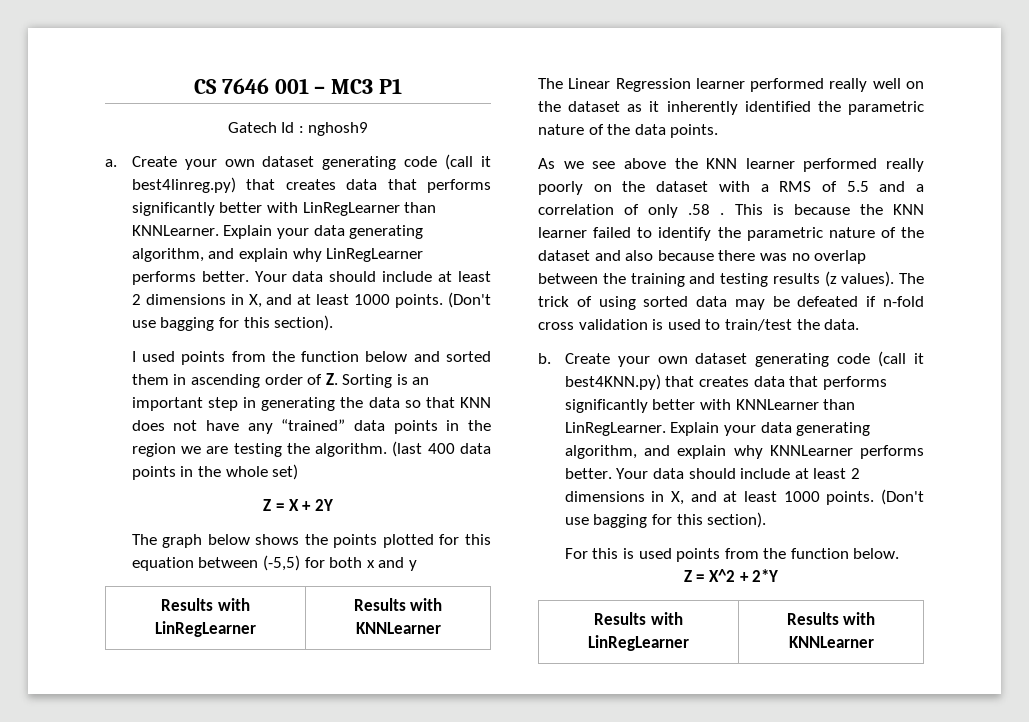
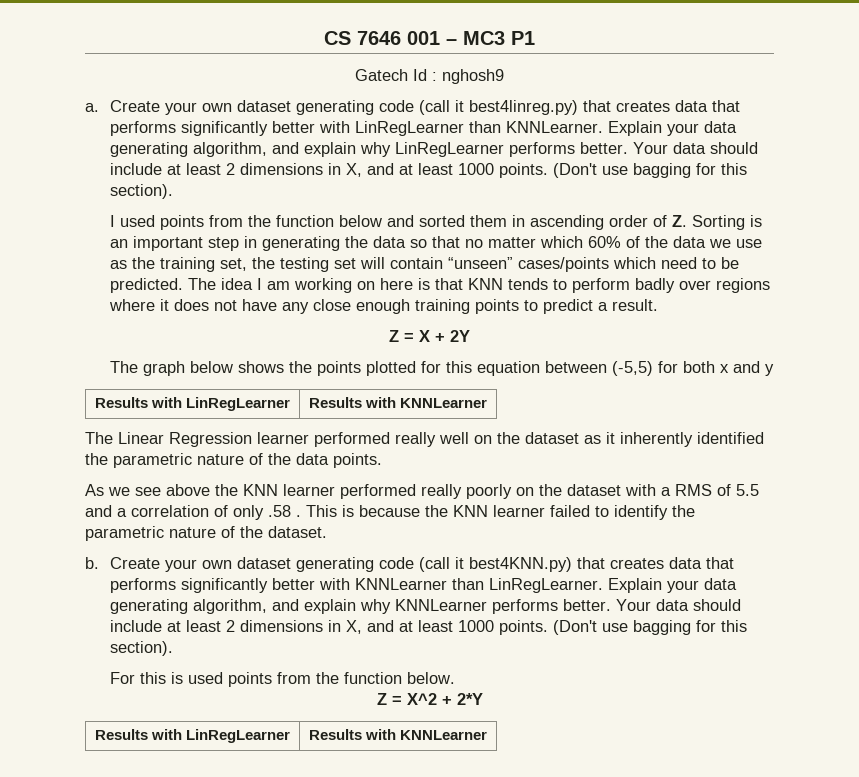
- I used points from the function below and sorted them in ascending order of Z. Sorting is an important step in generating the data so that KNN does not have any “trained” data points in the region we are testing the algorithm. (last 400 data points in the whole set)
+ I used points from the function below and sorted them in ascending order of Z. Sorting is an important step in generating the data so that no matter which 60% of the data we use as the training set, the testing set will contain “unseen” cases/points which need to be predicted. The idea I am working on here is that KNN tends to perform badly over regions where it does not have any close enough training points to predict a result.
- This is because the KNN learner failed to identify the parametric nature of the dataset and also because there was no overlap between the training and testing results (z values). The trick of using sorted data may be defeated if n-fold cross validation is used to train/test the data.
+ This is because the KNN learner failed to identify the parametric nature of the dataset.

